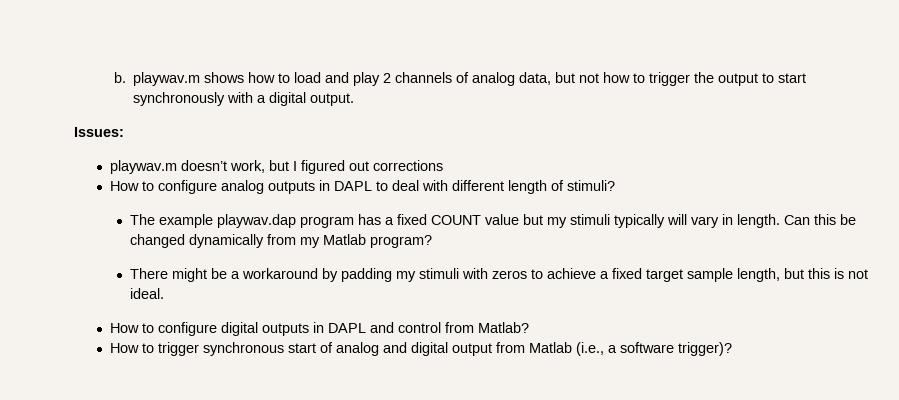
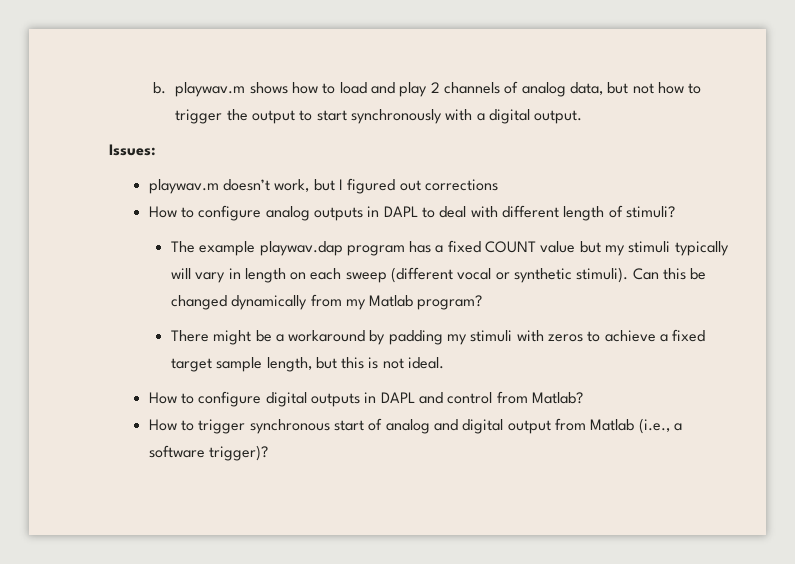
- The example playwav.dap program has a fixed COUNT value but my stimuli typically will vary in length.
+ The example playwav.dap program has a fixed COUNT value but my stimuli typically will vary in length on each sweep (different vocal or synthetic stimuli).

